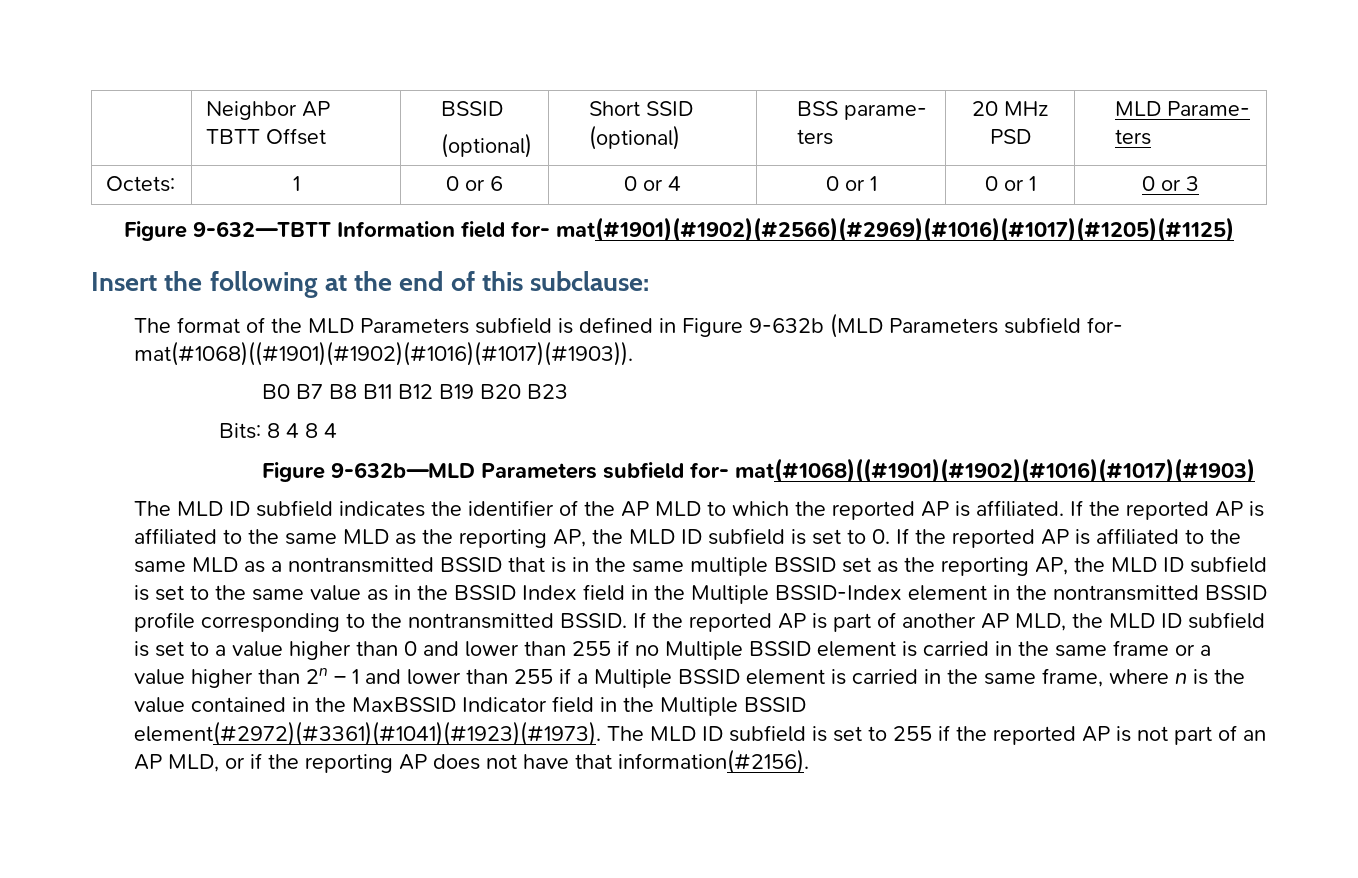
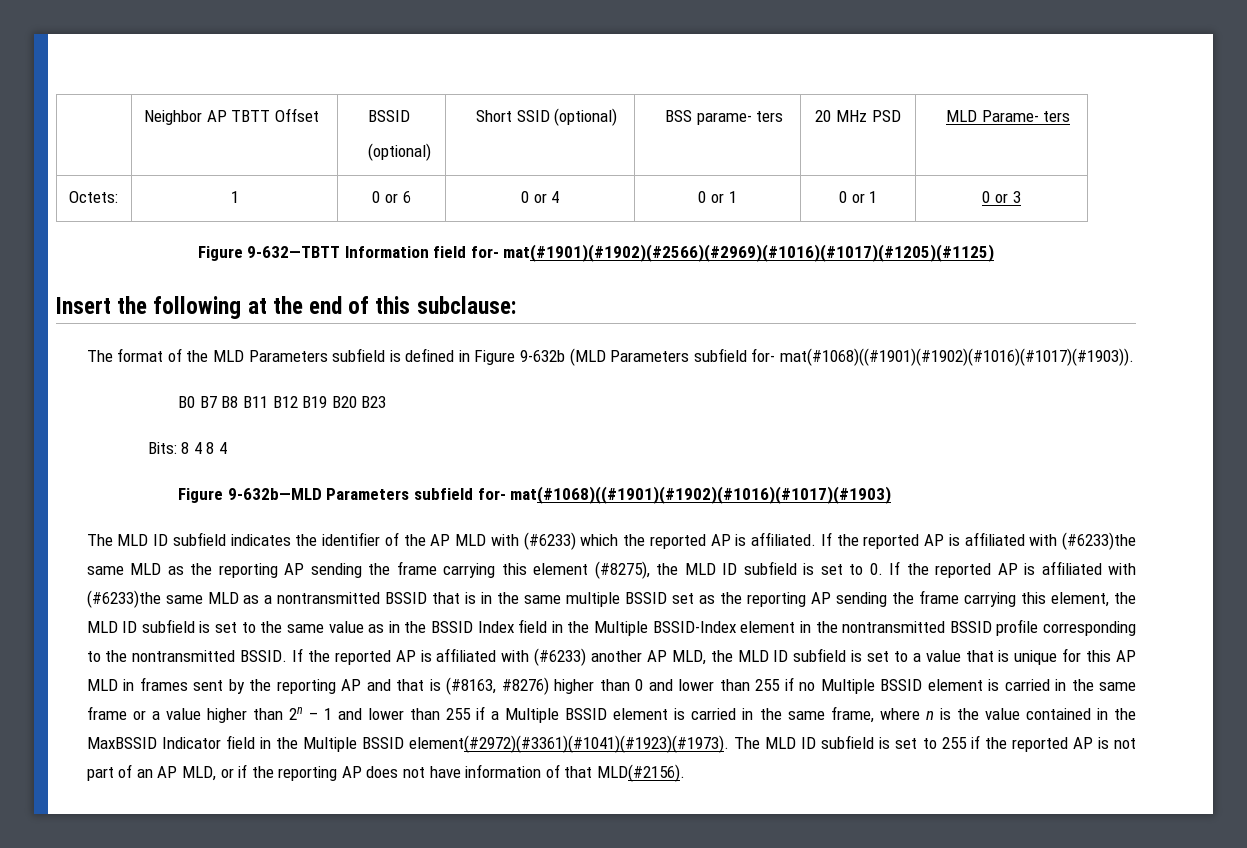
- The MLD ID subfield indicates the identifier of the AP MLD to which the reported AP is affiliated.
+ The MLD ID subfield indicates the identifier of the AP MLD with (#6233) which the reported AP is affiliated.
- If the reported AP is affiliated to the same MLD as the reporting AP, the MLD ID subfield is set to 0. If the reported AP is affiliated to the same MLD as a nontransmitted BSSID that is in the same multiple BSSID set as the reporting AP, the MLD ID subfield is set to the same value as in the BSSID Index field in the Multiple BSSID-Index element in the nontransmitted BSSID profile corresponding to the nontransmitted BSSID.
+ If the reported AP is affiliated with (#6233)the same MLD as the reporting AP sending the frame carrying this element (#8275), the MLD ID subfield is set to 0. If the reported AP is affiliated with (#6233)the same MLD as a nontransmitted BSSID that is in the same multiple BSSID set as the reporting AP sending the frame carrying this element, the MLD ID subfield is set to the same value as in the BSSID Index field in the Multiple BSSID-Index element in the nontransmitted BSSID profile corresponding to the nontransmitted BSSID.
- If the reported AP is part of another AP MLD, the MLD ID subfield is set to a value higher than 0 and lower than 255 if no Multiple BSSID element is carried in the same frame or a value higher than 2n – 1 and lower than 255 if a Multiple BSSID element is carried in the same frame, where n is the value contained in the MaxBSSID Indicator field in the Multiple BSSID element(#2972)(#3361)(#1041)(#1923)(#1973).
+ If the reported AP is affiliated with (#6233) another AP MLD, the MLD ID subfield is set to a value that is unique for this AP MLD in frames sent by the reporting AP and that is (#8163, #8276) higher than 0 and lower than 255 if no Multiple BSSID element is carried in the same frame or a value higher than 2n – 1 and lower than 255 if a Multiple BSSID element is carried in the same frame, where n is the value contained in the MaxBSSID Indicator field in the Multiple BSSID element(#2972)(#3361)(#1041)(#1923)(#1973).
- The MLD ID subfield is set to 255 if the reported AP is not part of an AP MLD, or if the reporting AP does not have that information(#2156).
+ The MLD ID subfield is set to 255 if the reported AP is not part of an AP MLD, or if the reporting AP does not have information of that MLD(#2156).

